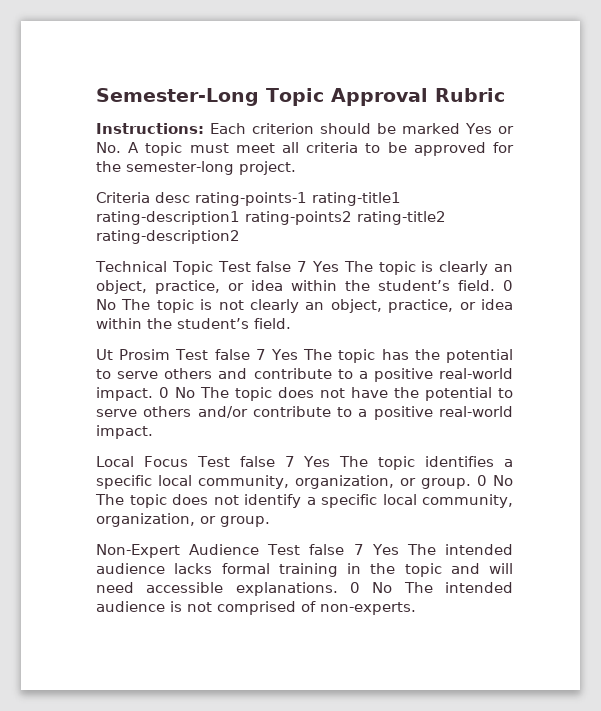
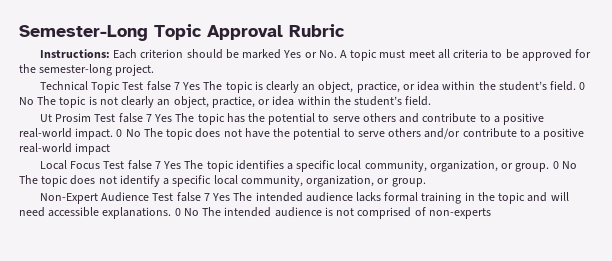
- Criteria desc rating-points-1 rating-title1 rating-description1 rating-points2 rating-title2 rating-description2
- 0 No The topic does not have the potential to serve others and/or contribute to a positive real-world impact.
+ 0 No The topic does not have the potential to serve others and/or contribute to a positive real-world impact
- 0 No The intended audience is not comprised of non-experts.
+ 0 No The intended audience is not comprised of non-experts

